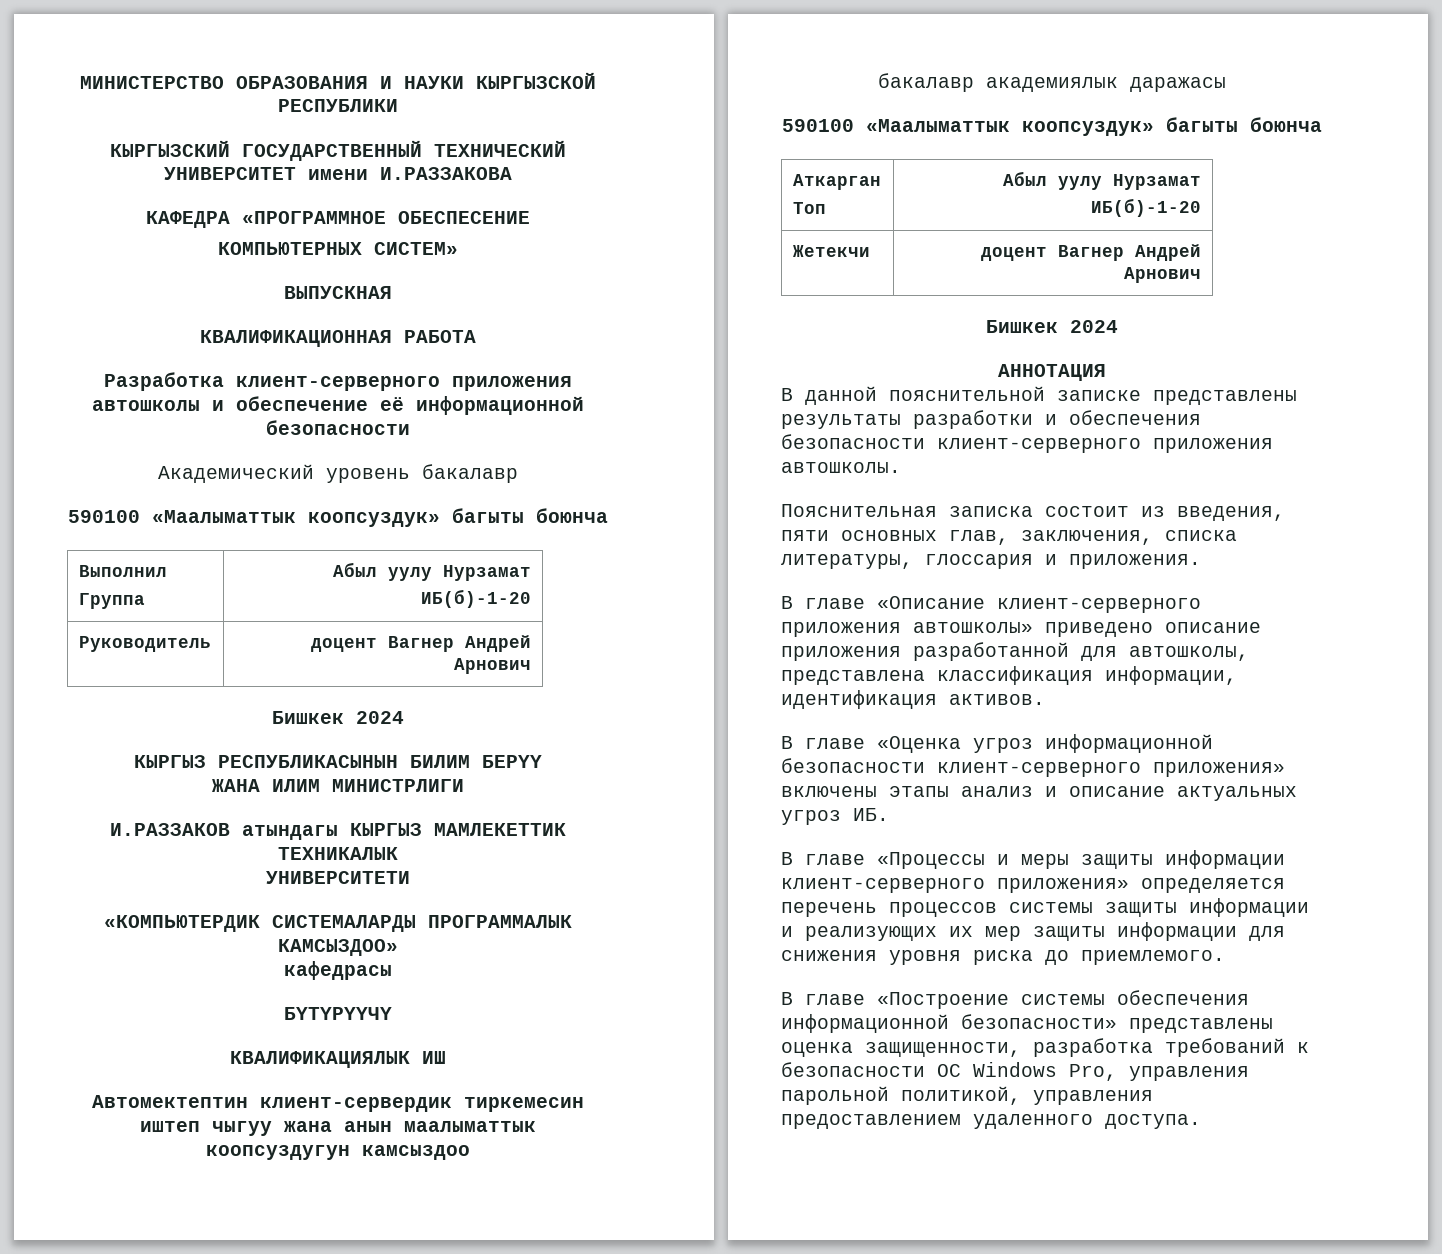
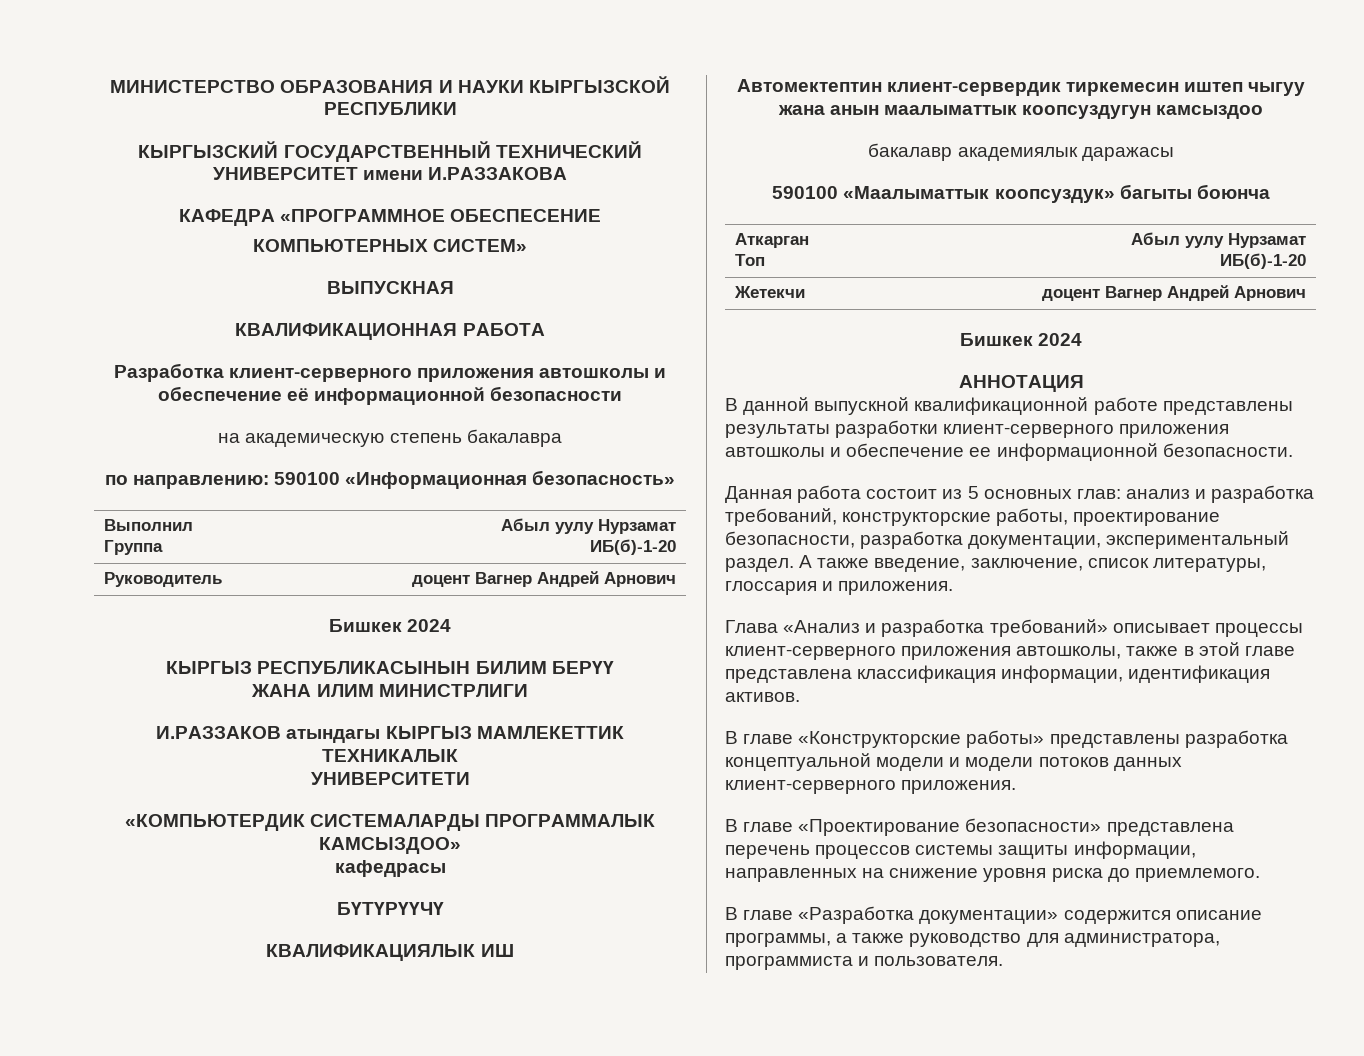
- Академический уровень бакалавр
- 590100 «Маалыматтык коопсуздук» багыты боюнча
+ на академическую степень бакалавра
+ по направлению: 590100 «Информационная безопасность»
- В данной пояснительной записке представлены результаты разработки и обеспечения безопасности клиент-серверного приложения автошколы.
- Пояснительная записка состоит из введения, пяти основных глав, заключения, списка литературы, глоссария и приложения.
- В главе «Описание клиент-серверного приложения автошколы» приведено описание приложения разработанной для автошколы, представлена классификация информации, идентификация активов.
+ В данной выпускной квалификационной работе представлены результаты разработки клиент-серверного приложения автошколы и обеспечение ее информационной безопасности.
+ Данная работа состоит из 5 основных глав: анализ и разработка требований, конструкторские работы, проектирование безопасности, разработка документации, экспериментальный раздел. А также введение, заключение, список литературы, глоссария и приложения.
+ Глава «Анализ и разработка требований» описывает процессы клиент-серверного приложения автошколы, также в этой главе представлена классификация информации, идентификация активов.
- В главе «Оценка угроз информационной безопасности клиент-серверного приложения» включены этапы анализ и описание актуальных угроз ИБ.
- В главе «Процессы и меры защиты информации клиент-серверного приложения» определяется перечень процессов системы защиты информации и реализующих их мер защиты информации для снижения уровня риска до приемлемого.
+ В главе «Конструкторские работы» представлены разработка концептуальной модели и модели потоков данных клиент-серверного приложения.
+ В главе «Проектирование безопасности» представлена перечень процессов системы защиты информации, направленных на снижение уровня риска до приемлемого.
- В главе «Построение системы обеспечения информационной безопасности» представлены оценка защищенности, разработка требований к безопасности ОС Windows Pro, управления парольной политикой, управления предоставлением удаленного доступа.
+ В главе «Разработка документации» содержится описание программы, а также руководство для администратора, программиста и пользователя.

